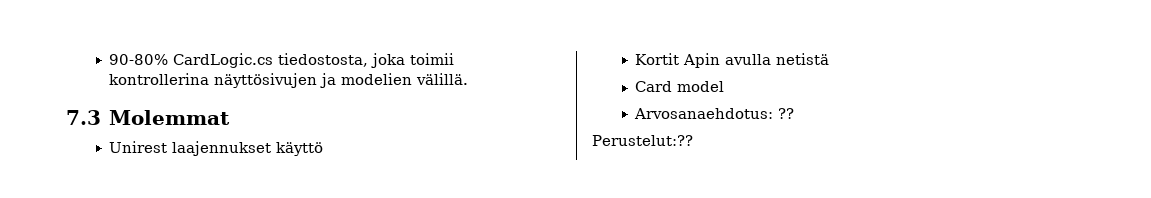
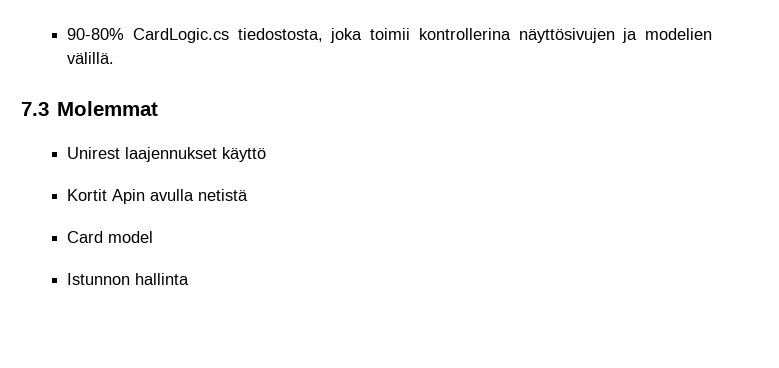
- Arvosanaehdotus: ??
- Perustelut:??
+ Istunnon hallinta

